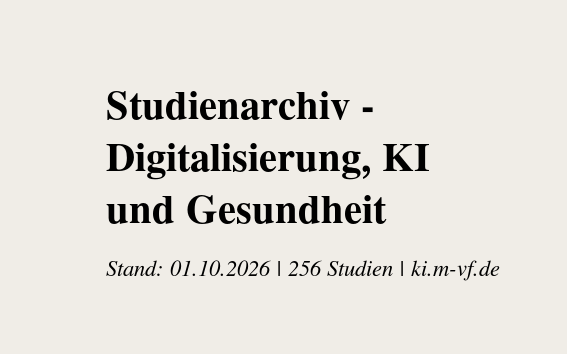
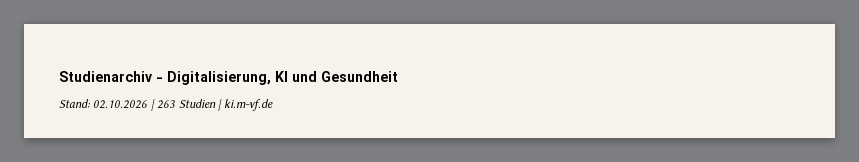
- Stand: 01.10.2026 | 256 Studien | ki.m-vf.de
+ Stand: 02.10.2026 | 263 Studien | ki.m-vf.de

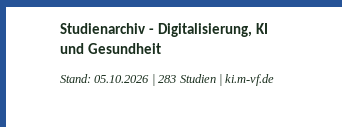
- Stand: 02.10.2026 | 263 Studien | ki.m-vf.de
+ Stand: 05.10.2026 | 283 Studien | ki.m-vf.de

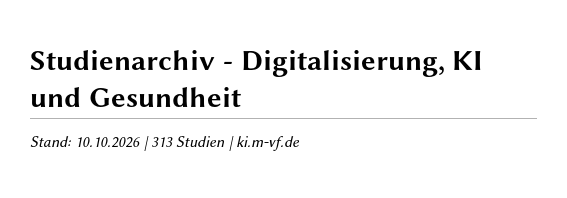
- Stand: 05.10.2026 | 283 Studien | ki.m-vf.de
+ Stand: 10.10.2026 | 313 Studien | ki.m-vf.de

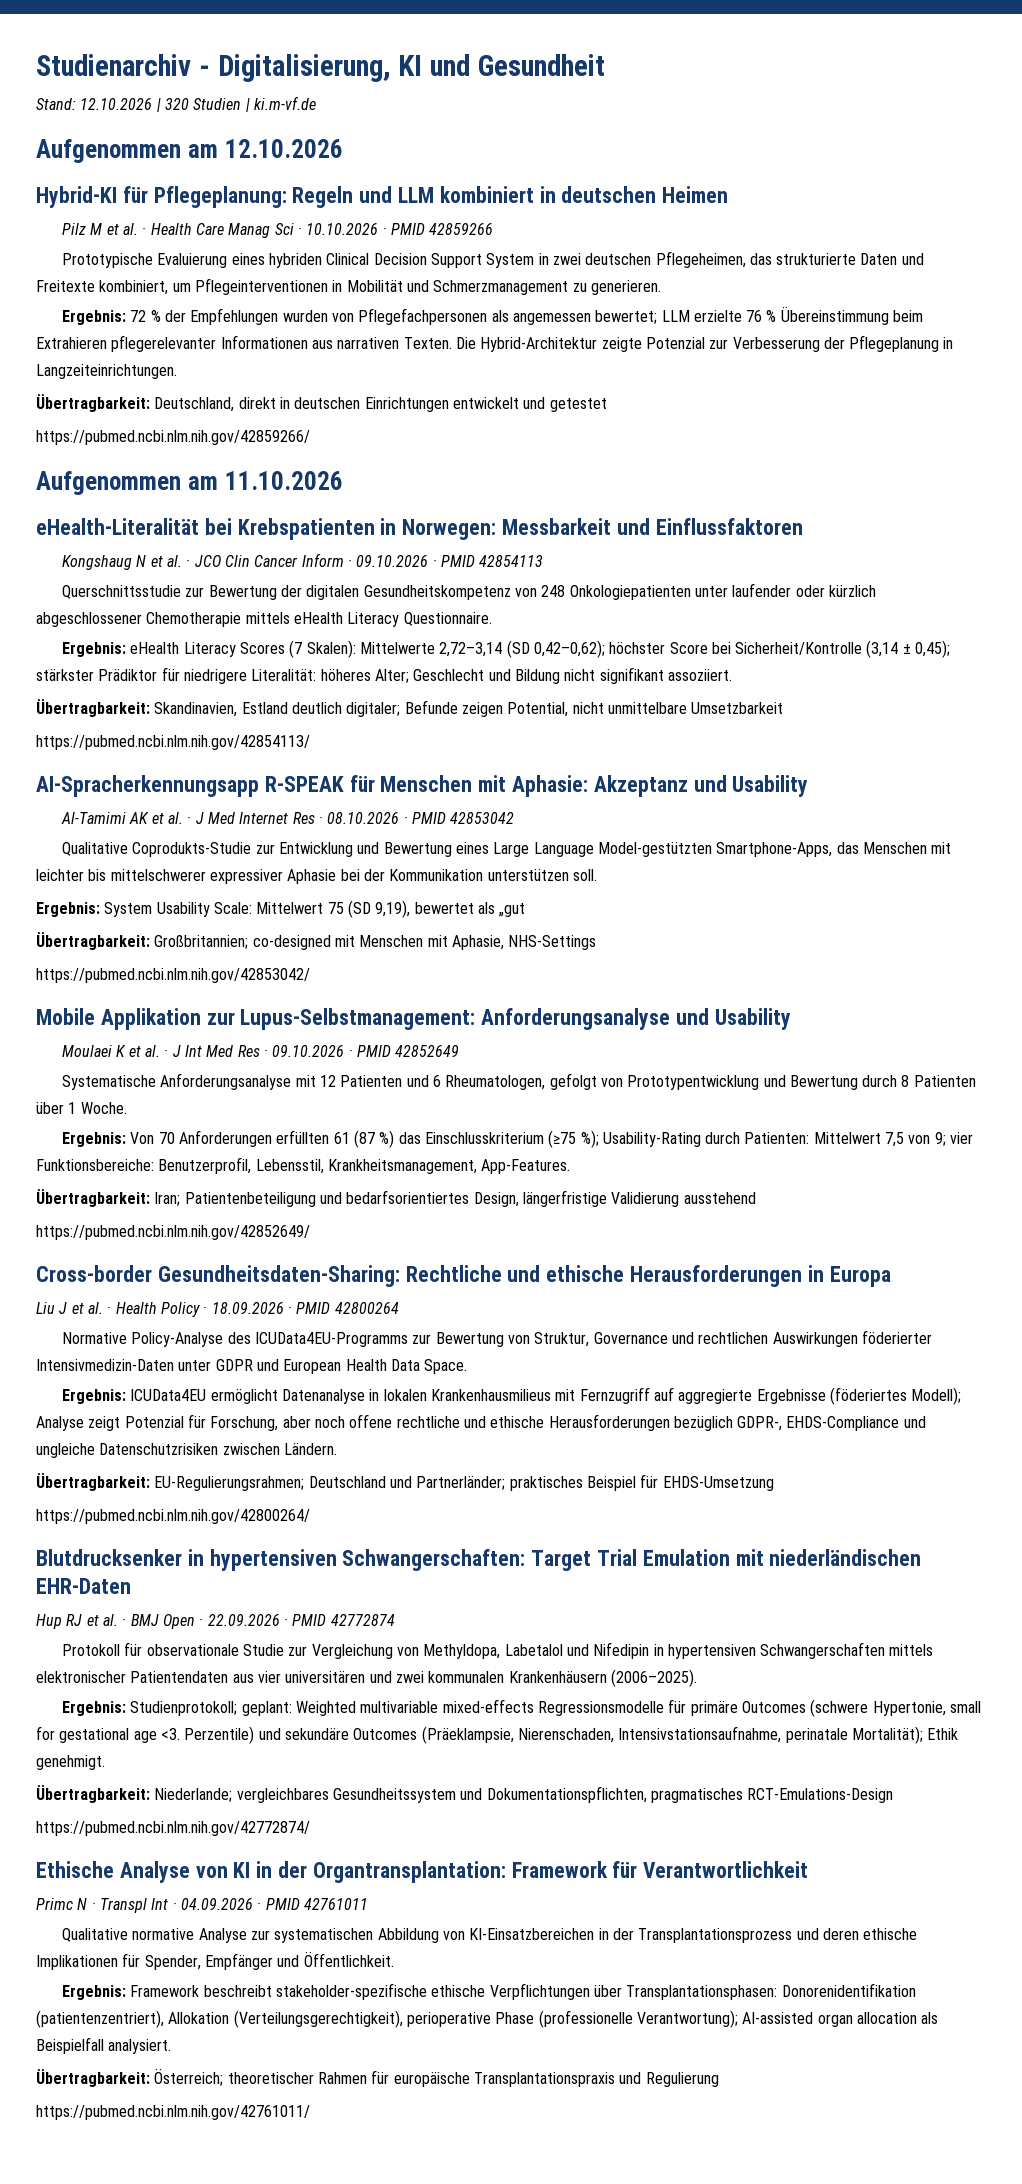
- Stand: 10.10.2026 | 313 Studien | ki.m-vf.de
+ Stand: 12.10.2026 | 320 Studien | ki.m-vf.de
+ Aufgenommen am 12.10.2026
+ Hybrid-KI für Pflegeplanung: Regeln und LLM kombiniert in deutschen Heimen
+ Pilz M et al. · Health Care Manag Sci · 10.10.2026 · PMID 42859266
+ Prototypische Evaluierung eines hybriden Clinical Decision Support System in zwei deutschen Pflegeheimen, das strukturierte Daten und Freitexte kombiniert, um Pflegeinterventionen in Mobilität und Schmerzmanagement zu generieren.
+ Ergebnis: 72 % der Empfehlungen wurden von Pflegefachpersonen als angemessen bewertet; LLM erzielte 76 % Übereinstimmung beim Extrahieren pflegerelevanter Informationen aus narrativen Texten. Die Hybrid-Architektur zeigte Potenzial zur Verbesserung der Pflegeplanung in Langzeiteinrichtungen.
+ Übertragbarkeit: Deutschland, direkt in deutschen Einrichtungen entwickelt und getestet
+ https://pubmed.ncbi.nlm.nih.gov/42859266/
+ Aufgenommen am 11.10.2026
+ eHealth-Literalität bei Krebspatienten in Norwegen: Messbarkeit und Einflussfaktoren
+ Kongshaug N et al. · JCO Clin Cancer Inform · 09.10.2026 · PMID 42854113
+ Querschnittsstudie zur Bewertung der digitalen Gesundheitskompetenz von 248 Onkologiepatienten unter laufender oder kürzlich abgeschlossener Chemotherapie mittels eHealth Literacy Questionnaire.
+ Ergebnis: eHealth Literacy Scores (7 Skalen): Mittelwerte 2,72–3,14 (SD 0,42–0,62); höchster Score bei Sicherheit/Kontrolle (3,14 ± 0,45); stärkster Prädiktor für niedrigere Literalität: höheres Alter; Geschlecht und Bildung nicht signifikant assoziiert.
+ Übertragbarkeit: Skandinavien, Estland deutlich digitaler; Befunde zeigen Potential, nicht unmittelbare Umsetzbarkeit
+ https://pubmed.ncbi.nlm.nih.gov/42854113/
+ AI-Spracherkennungsapp R-SPEAK für Menschen mit Aphasie: Akzeptanz und Usability
+ Al-Tamimi AK et al. · J Med Internet Res · 08.10.2026 · PMID 42853042
+ Qualitative Coprodukts-Studie zur Entwicklung und Bewertung eines Large Language Model-gestützten Smartphone-Apps, das Menschen mit leichter bis mittelschwerer expressiver Aphasie bei der Kommunikation unterstützen soll.
+ Ergebnis: System Usability Scale: Mittelwert 75 (SD 9,19), bewertet als „gut
+ Übertragbarkeit: Großbritannien; co-designed mit Menschen mit Aphasie, NHS-Settings
+ https://pubmed.ncbi.nlm.nih.gov/42853042/
+ Mobile Applikation zur Lupus-Selbstmanagement: Anforderungsanalyse und Usability
+ Moulaei K et al. · J Int Med Res · 09.10.2026 · PMID 42852649
+ Systematische Anforderungsanalyse mit 12 Patienten und 6 Rheumatologen, gefolgt von Prototypentwicklung und Bewertung durch 8 Patienten über 1 Woche.
+ Ergebnis: Von 70 Anforderungen erfüllten 61 (87 %) das Einschlusskriterium (≥75 %); Usability-Rating durch Patienten: Mittelwert 7,5 von 9; vier Funktionsbereiche: Benutzerprofil, Lebensstil, Krankheitsmanagement, App-Features.
+ Übertragbarkeit: Iran; Patientenbeteiligung und bedarfsorientiertes Design, längerfristige Validierung ausstehend
+ https://pubmed.ncbi.nlm.nih.gov/42852649/
+ Cross-border Gesundheitsdaten-Sharing: Rechtliche und ethische Herausforderungen in Europa
+ Liu J et al. · Health Policy · 18.09.2026 · PMID 42800264
+ Normative Policy-Analyse des ICUData4EU-Programms zur Bewertung von Struktur, Governance und rechtlichen Auswirkungen föderierter Intensivmedizin-Daten unter GDPR und European Health Data Space.
+ Ergebnis: ICUData4EU ermöglicht Datenanalyse in lokalen Krankenhausmilieus mit Fernzugriff auf aggregierte Ergebnisse (föderiertes Modell); Analyse zeigt Potenzial für Forschung, aber noch offene rechtliche und ethische Herausforderungen bezüglich GDPR-, EHDS-Compliance und ungleiche Datenschutzrisiken zwischen Ländern.
+ Übertragbarkeit: EU-Regulierungsrahmen; Deutschland und Partnerländer; praktisches Beispiel für EHDS-Umsetzung
+ https://pubmed.ncbi.nlm.nih.gov/42800264/
+ Blutdrucksenker in hypertensiven Schwangerschaften: Target Trial Emulation mit niederländischen EHR-Daten
+ Hup RJ et al. · BMJ Open · 22.09.2026 · PMID 42772874
+ Protokoll für observationale Studie zur Vergleichung von Methyldopa, Labetalol und Nifedipin in hypertensiven Schwangerschaften mittels elektronischer Patientendaten aus vier universitären und zwei kommunalen Krankenhäusern (2006–2025).
+ Ergebnis: Studienprotokoll; geplant: Weighted multivariable mixed-effects Regressionsmodelle für primäre Outcomes (schwere Hypertonie, small for gestational age <3. Perzentile) und sekundäre Outcomes (Präeklampsie, Nierenschaden, Intensivstationsaufnahme, perinatale Mortalität); Ethik genehmigt.
+ Übertragbarkeit: Niederlande; vergleichbares Gesundheitssystem und Dokumentationspflichten, pragmatisches RCT-Emulations-Design
+ https://pubmed.ncbi.nlm.nih.gov/42772874/
+ Ethische Analyse von KI in der Organtransplantation: Framework für Verantwortlichkeit
+ Primc N · Transpl Int · 04.09.2026 · PMID 42761011
+ Qualitative normative Analyse zur systematischen Abbildung von KI-Einsatzbereichen in der Transplantationsprozess und deren ethische Implikationen für Spender, Empfänger und Öffentlichkeit.
+ Ergebnis: Framework beschreibt stakeholder-spezifische ethische Verpflichtungen über Transplantationsphasen: Donorenidentifikation (patientenzentriert), Allokation (Verteilungsgerechtigkeit), perioperative Phase (professionelle Verantwortung); AI-assisted organ allocation als Beispielfall analysiert.
+ Übertragbarkeit: Österreich; theoretischer Rahmen für europäische Transplantationspraxis und Regulierung
+ https://pubmed.ncbi.nlm.nih.gov/42761011/

